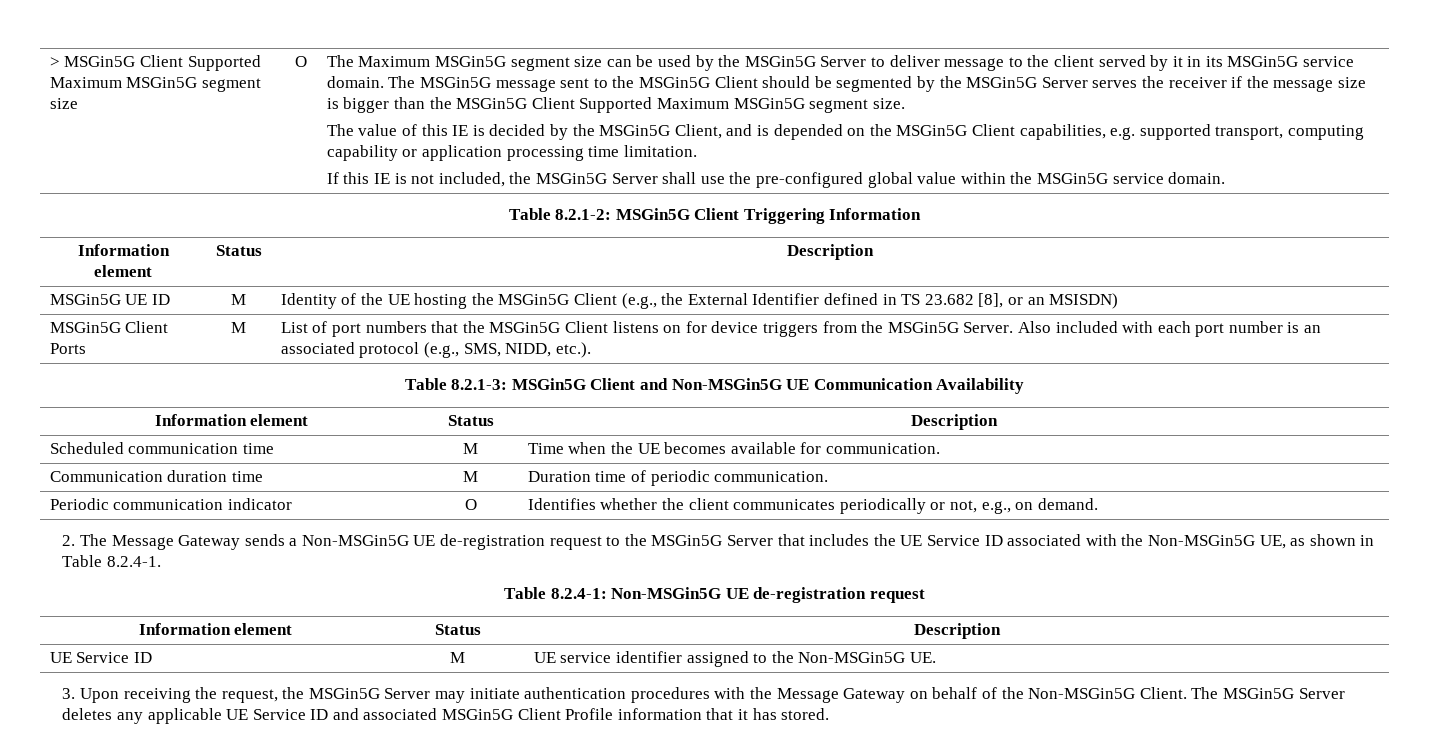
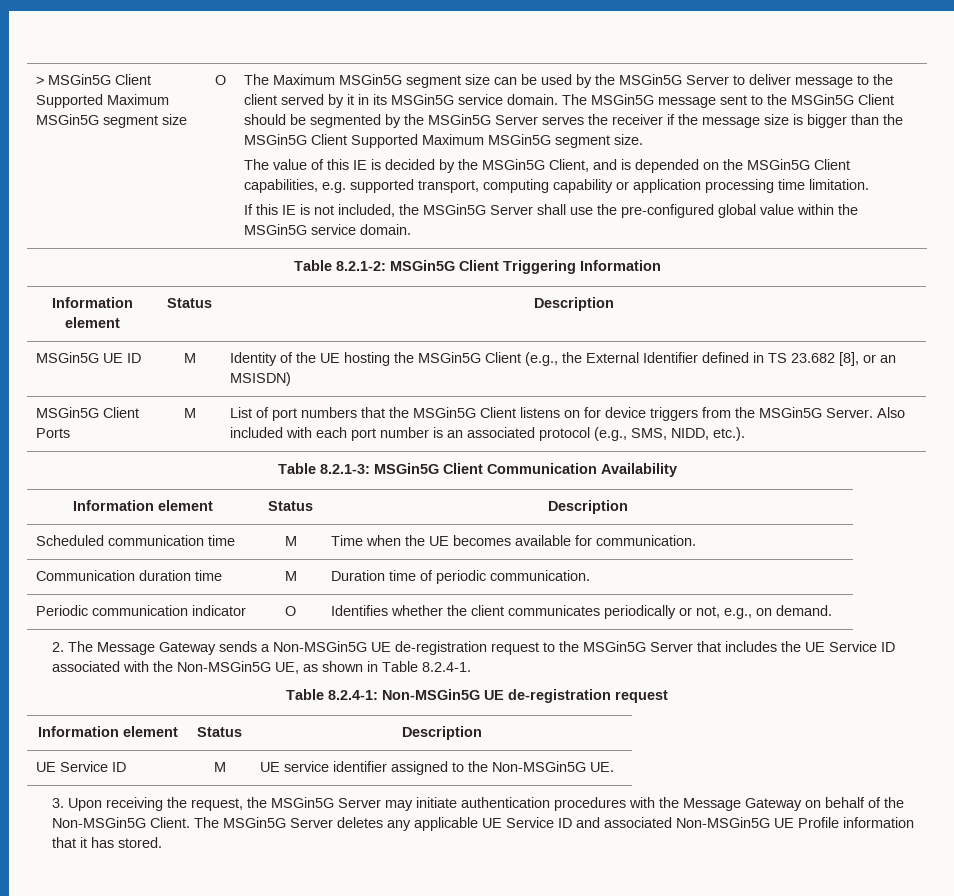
- Table 8.2.1-3: MSGin5G Client and Non-MSGin5G UE Communication Availability
+ Table 8.2.1-3: MSGin5G Client Communication Availability
- The MSGin5G Server deletes any applicable UE Service ID and associated MSGin5G Client Profile information that it has stored.
+ The MSGin5G Server deletes any applicable UE Service ID and associated Non-MSGin5G UE Profile information that it has stored.

